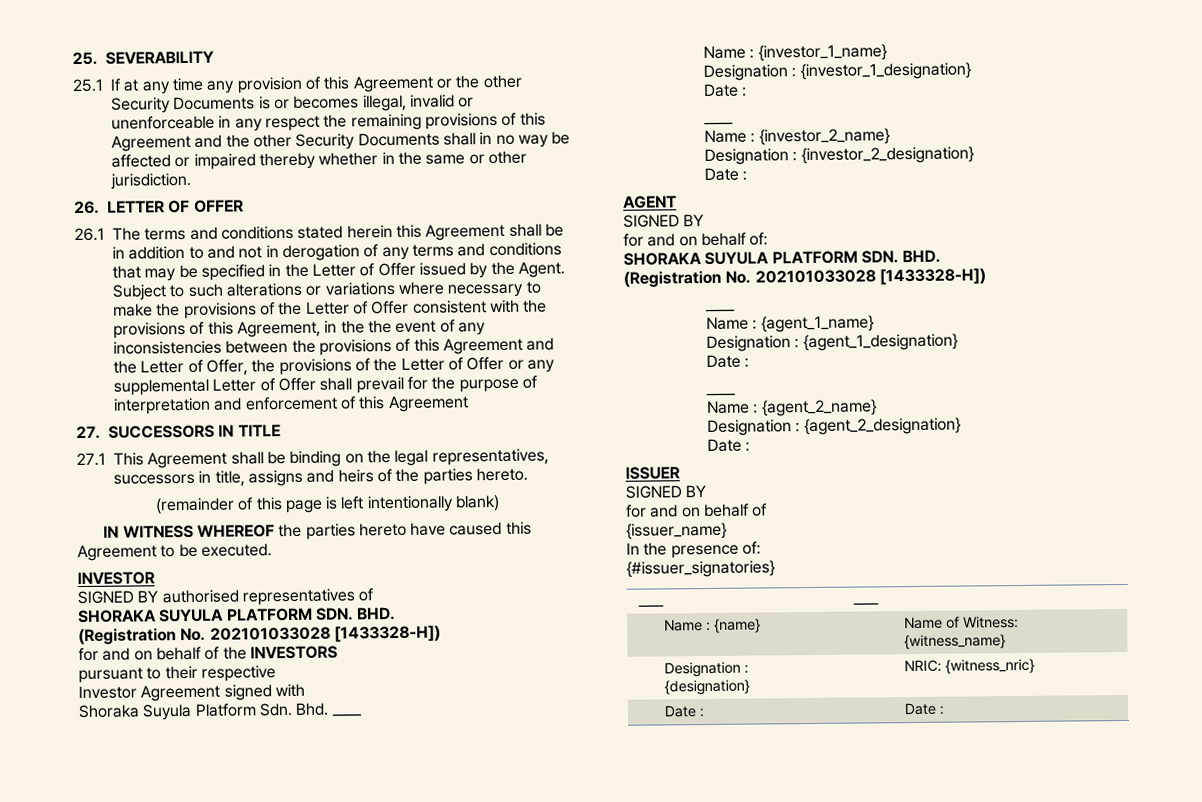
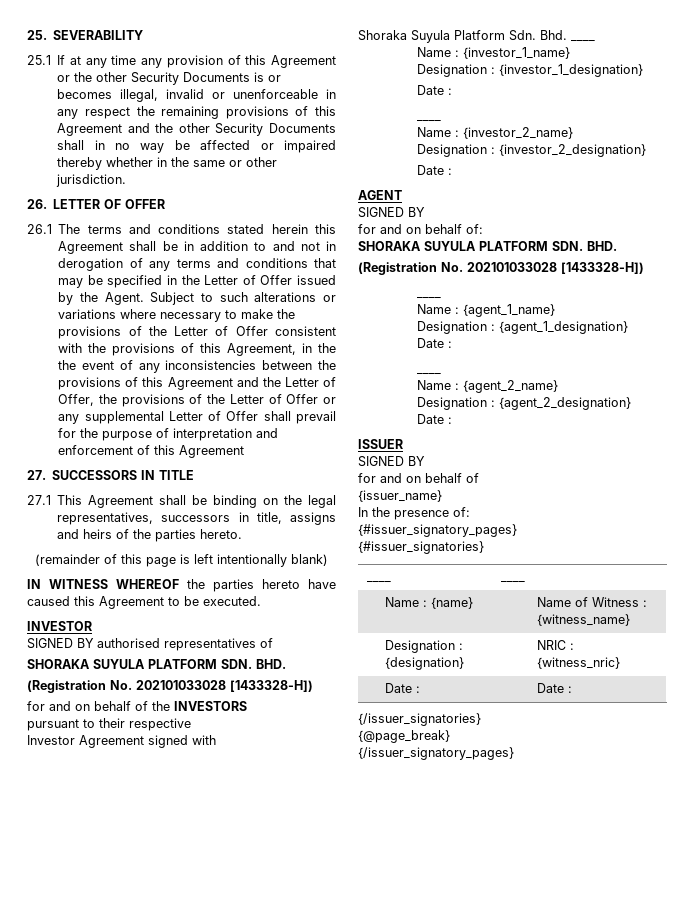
+ {#issuer_signatory_pages}
- Name : {name} | Name of Witness: {witness_name}
+ Name : {name} | Name of Witness : {witness_name}
- Designation : {designation} | NRIC: {witness_nric}
+ Designation : {designation} | NRIC : {witness_nric}
+ {/issuer_signatories}
+ {@page_break}
+ {/issuer_signatory_pages}

